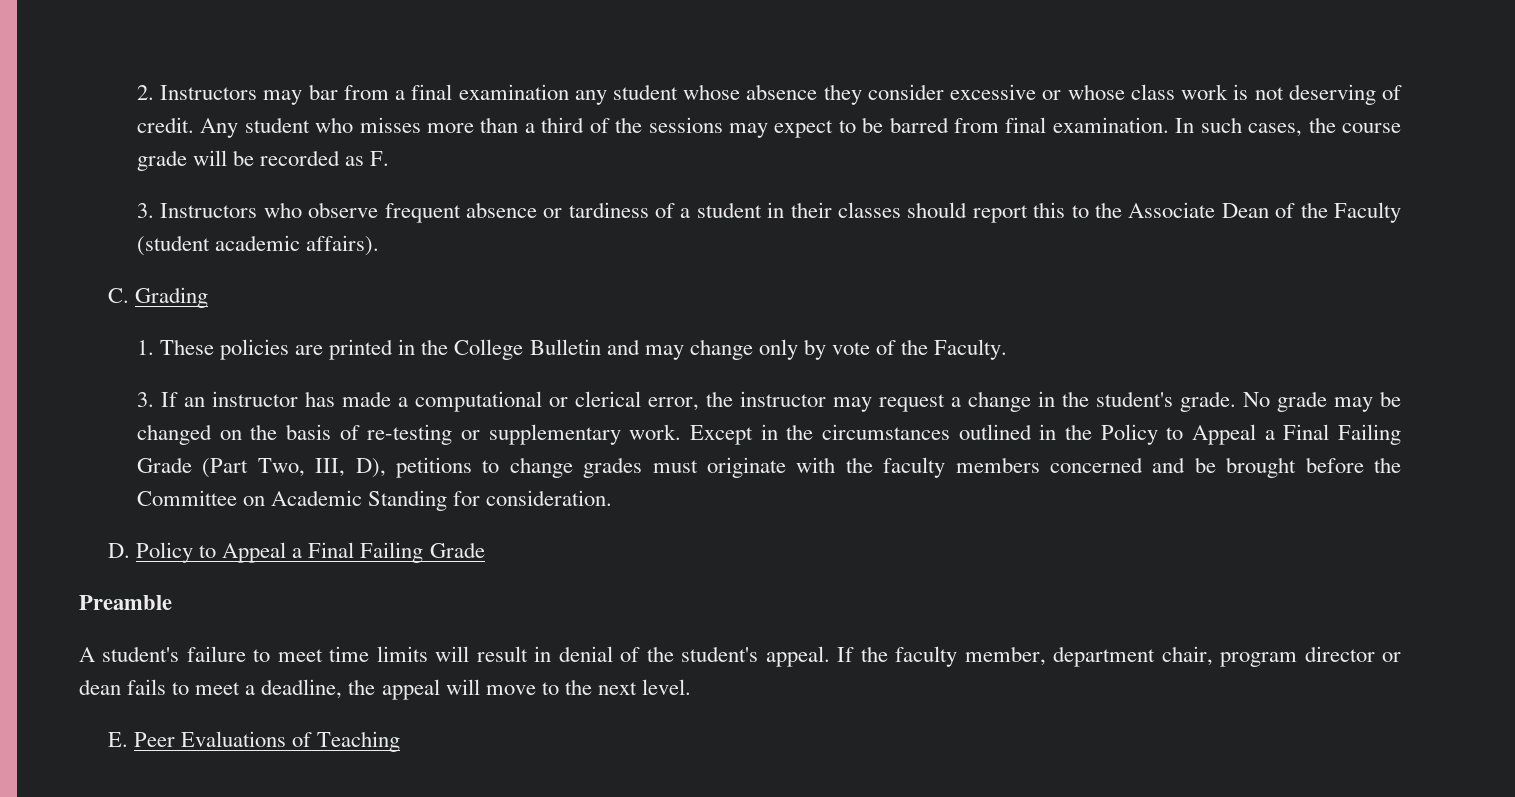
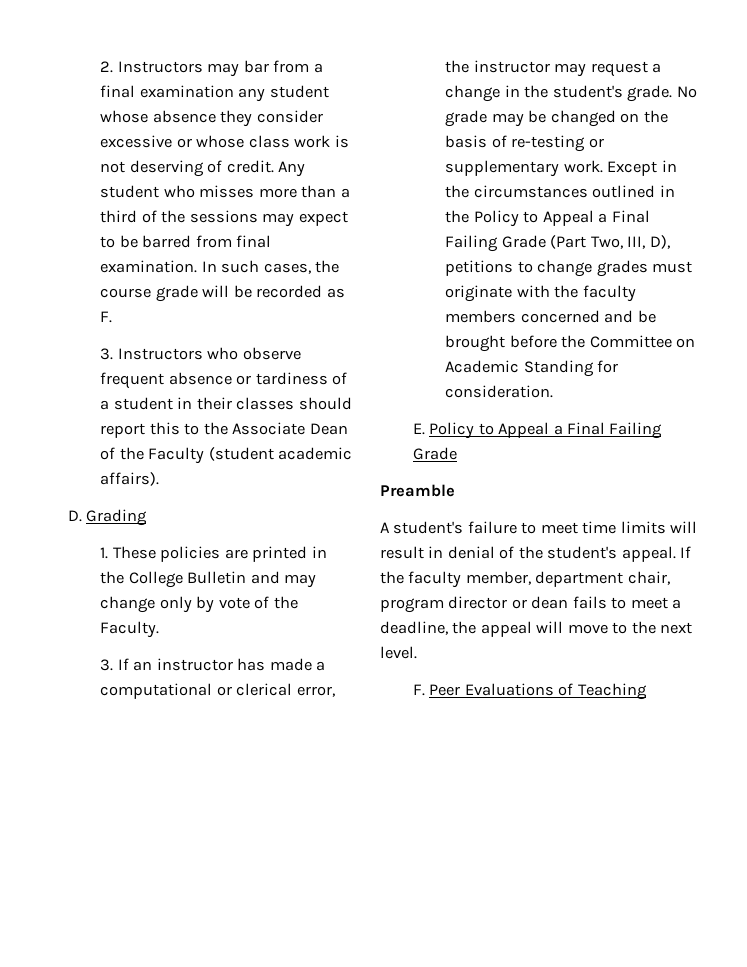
- C. Grading
+ D. Grading
- D. Policy to Appeal a Final Failing Grade
+ E. Policy to Appeal a Final Failing Grade
- E. Peer Evaluations of Teaching
+ F. Peer Evaluations of Teaching

